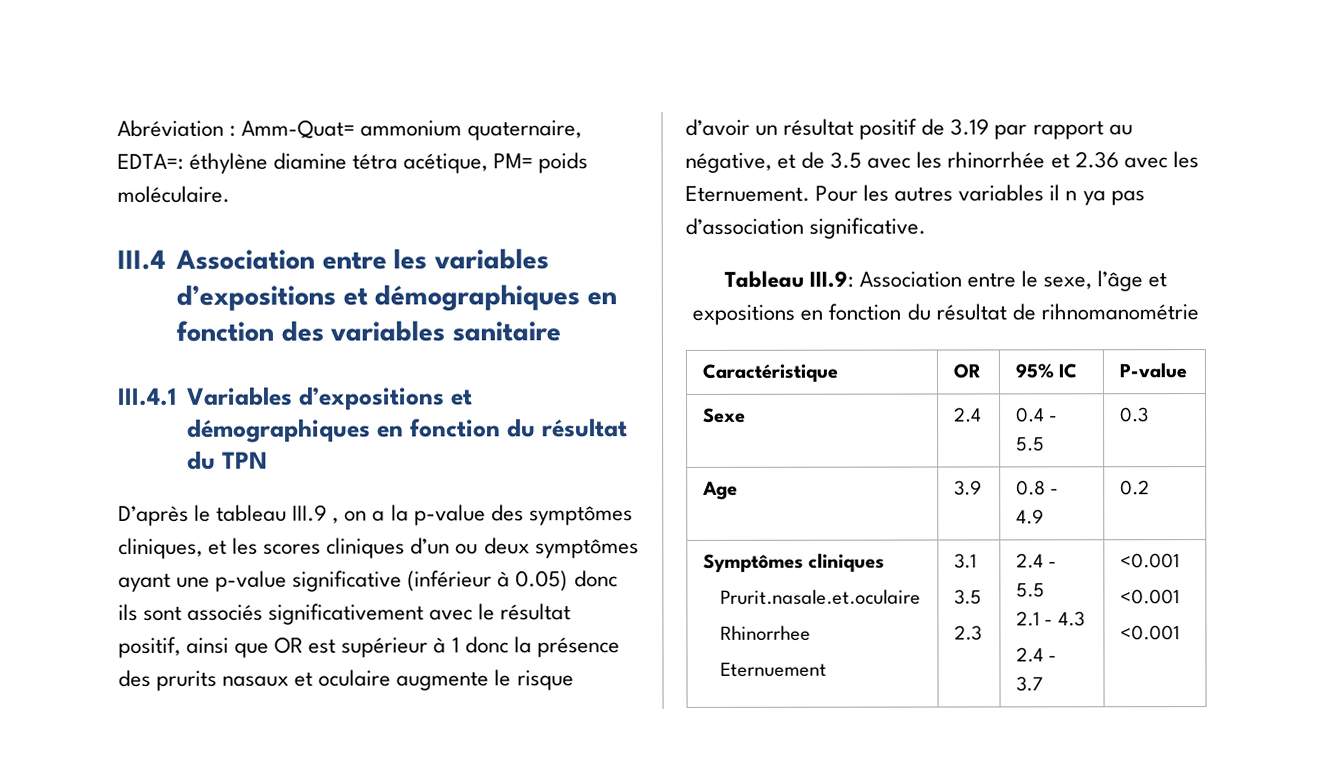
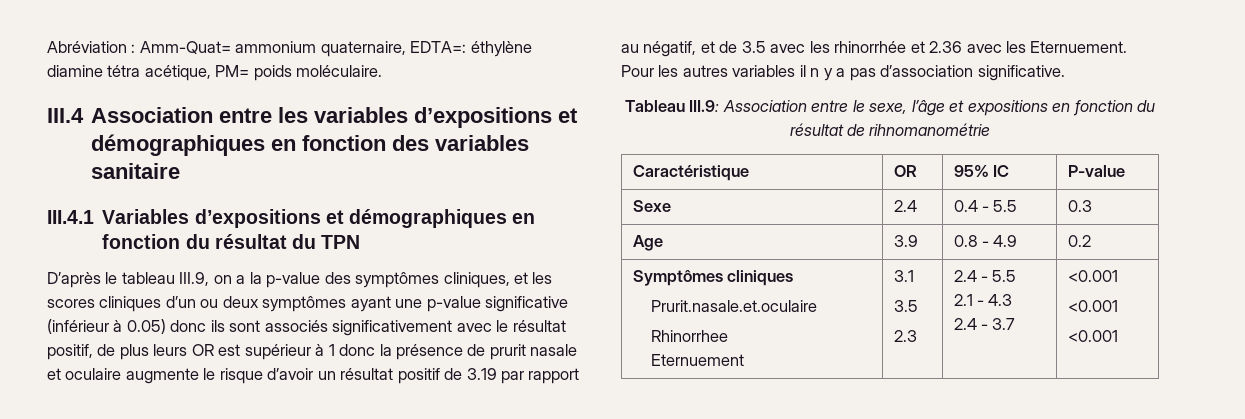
- D’après le tableau III.9 , on a la p-value des symptômes cliniques, et les scores cliniques d’un ou deux symptômes ayant une p-value significative (inférieur à 0.05) donc ils sont associés significativement avec le résultat positif, ainsi que OR est supérieur à 1 donc la présence des prurits nasaux et oculaire augmente le risque d’avoir un résultat positif de 3.19 par rapport au négative, et de 3.5 avec les rhinorrhée et 2.36 avec les Eternuement.
+ D’après le tableau III.9, on a la p-value des symptômes cliniques, et les scores cliniques d’un ou deux symptômes ayant une p-value significative (inférieur à 0.05) donc ils sont associés significativement avec le résultat positif, de plus leurs OR est supérieur à 1 donc la présence de prurit nasale et oculaire augmente le risque d’avoir un résultat positif de 3.19 par rapport au négatif, et de 3.5 avec les rhinorrhée et 2.36 avec les Eternuement.
- Pour les autres variables il n ya pas d’association significative.
+ Pour les autres variables il n y a pas d’association significative.

